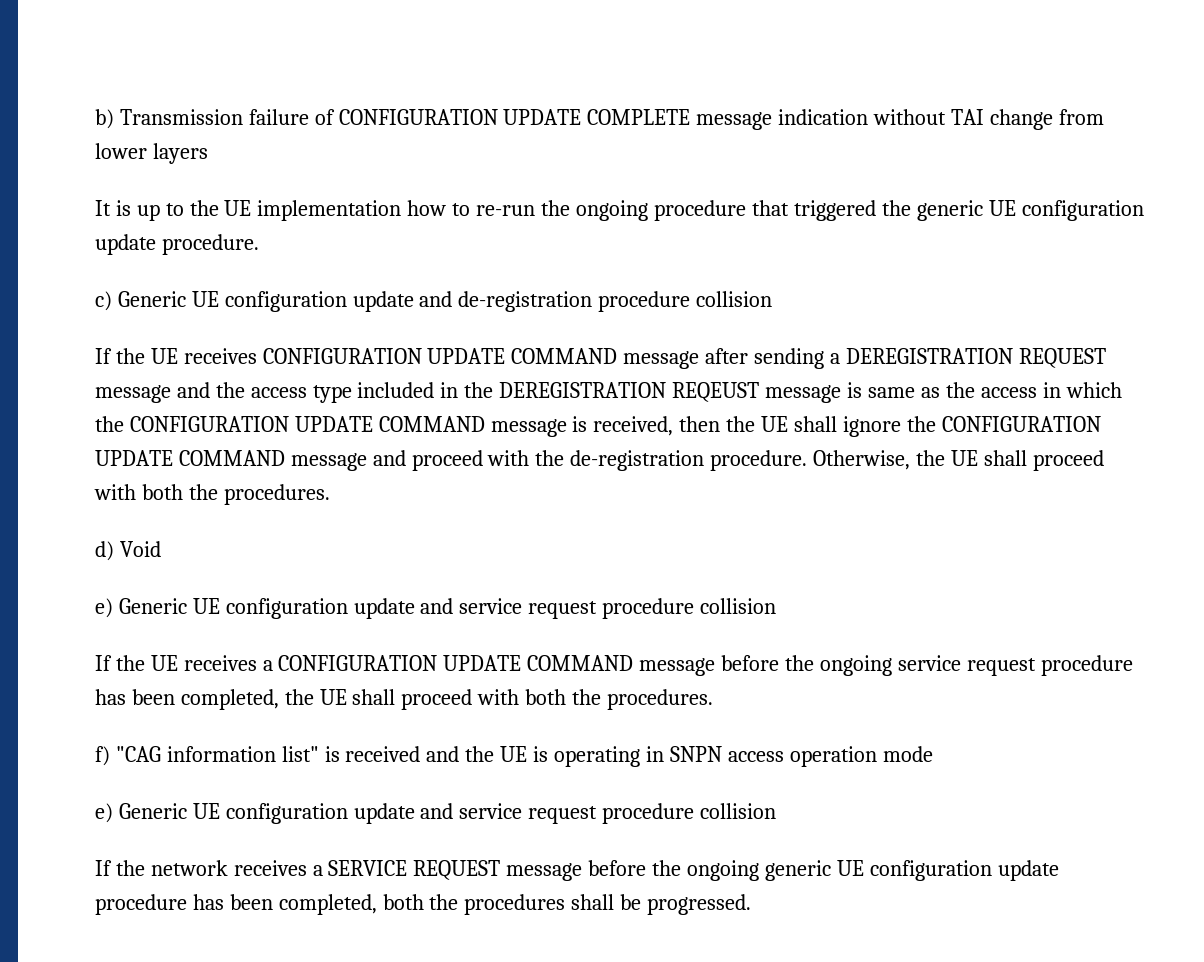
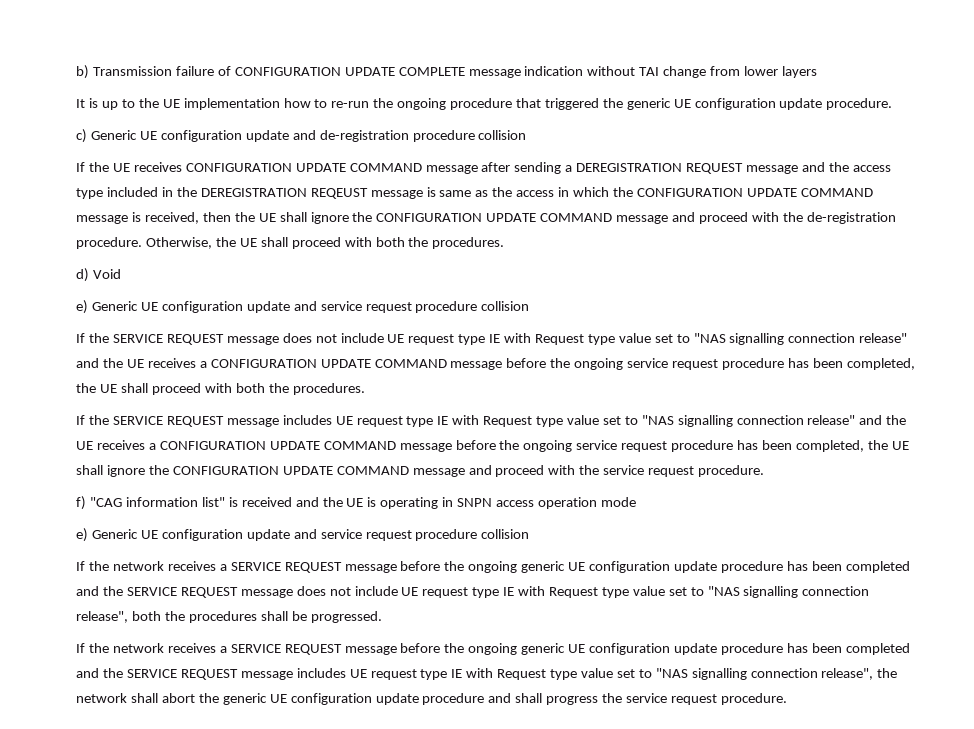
- If the UE receives a CONFIGURATION UPDATE COMMAND message before the ongoing service request procedure has been completed, the UE shall proceed with both the procedures.
+ If the SERVICE REQUEST message does not include UE request type IE with Request type value set to "NAS signalling connection release" and the UE receives a CONFIGURATION UPDATE COMMAND message before the ongoing service request procedure has been completed, the UE shall proceed with both the procedures.
+ If the SERVICE REQUEST message includes UE request type IE with Request type value set to "NAS signalling connection release" and the UE receives a CONFIGURATION UPDATE COMMAND message before the ongoing service request procedure has been completed, the UE shall ignore the CONFIGURATION UPDATE COMMAND message and proceed with the service request procedure.
- If the network receives a SERVICE REQUEST message before the ongoing generic UE configuration update procedure has been completed, both the procedures shall be progressed.
+ If the network receives a SERVICE REQUEST message before the ongoing generic UE configuration update procedure has been completed and the SERVICE REQUEST message does not include UE request type IE with Request type value set to "NAS signalling connection release", both the procedures shall be progressed.
+ If the network receives a SERVICE REQUEST message before the ongoing generic UE configuration update procedure has been completed and the SERVICE REQUEST message includes UE request type IE with Request type value set to "NAS signalling connection release", the network shall abort the generic UE configuration update procedure and shall progress the service request procedure.

